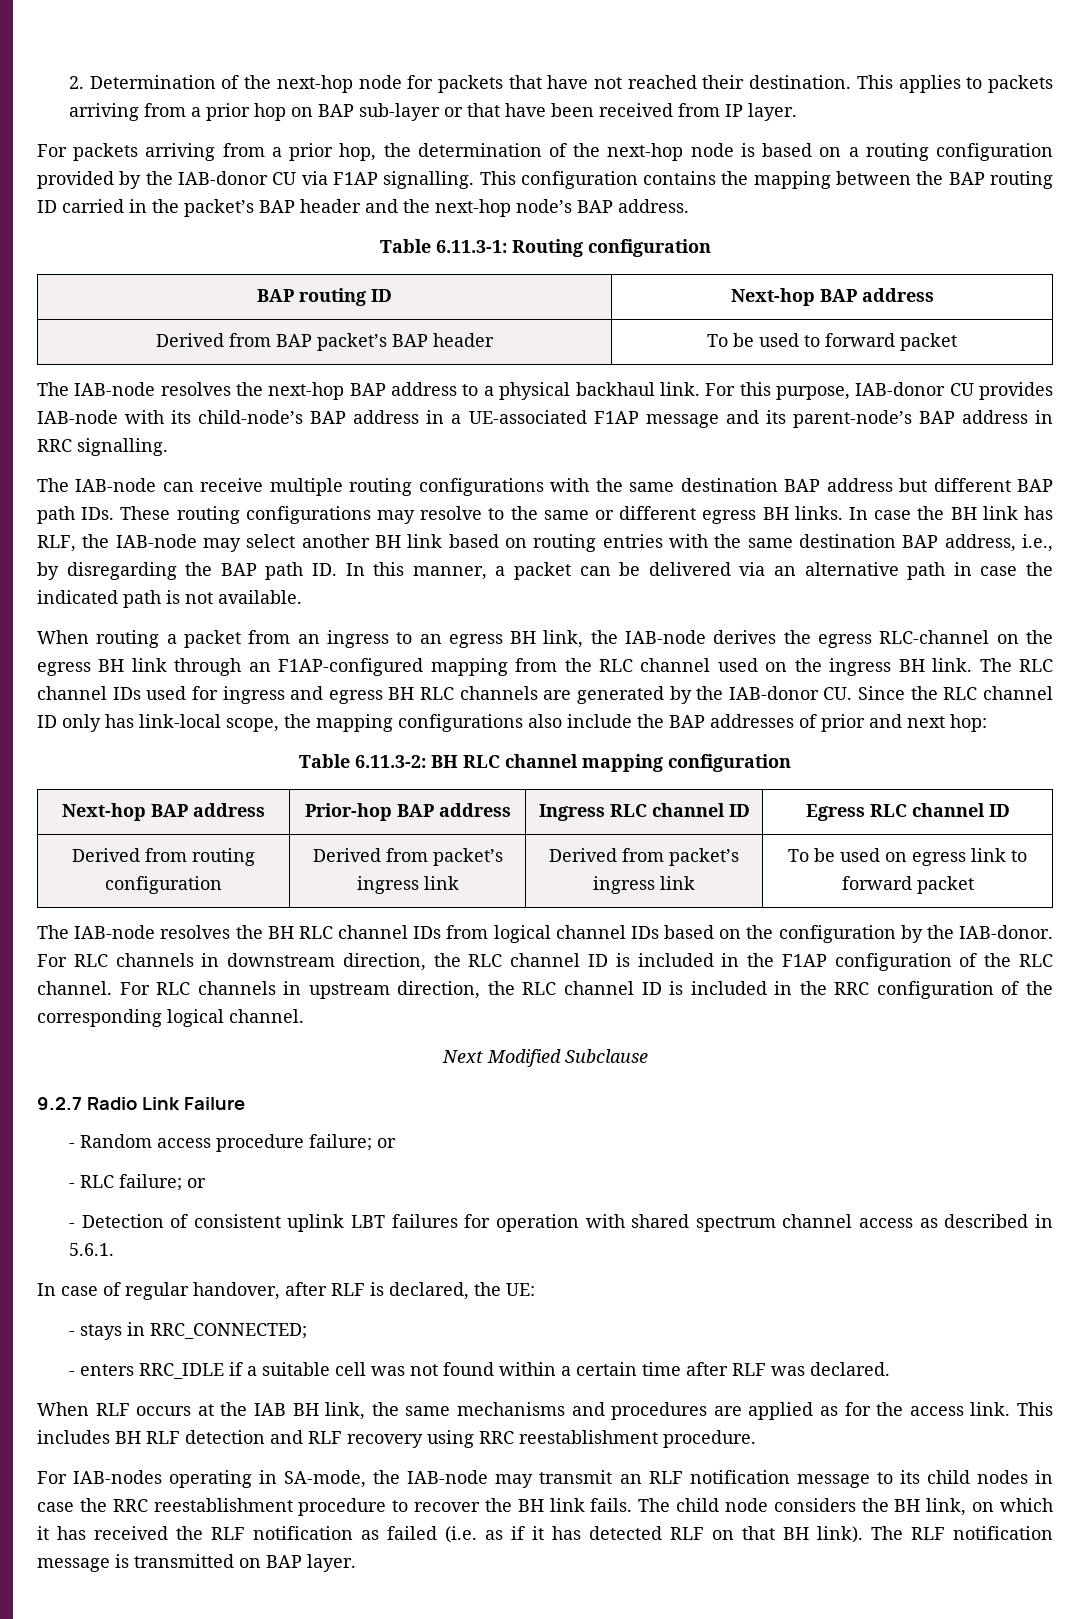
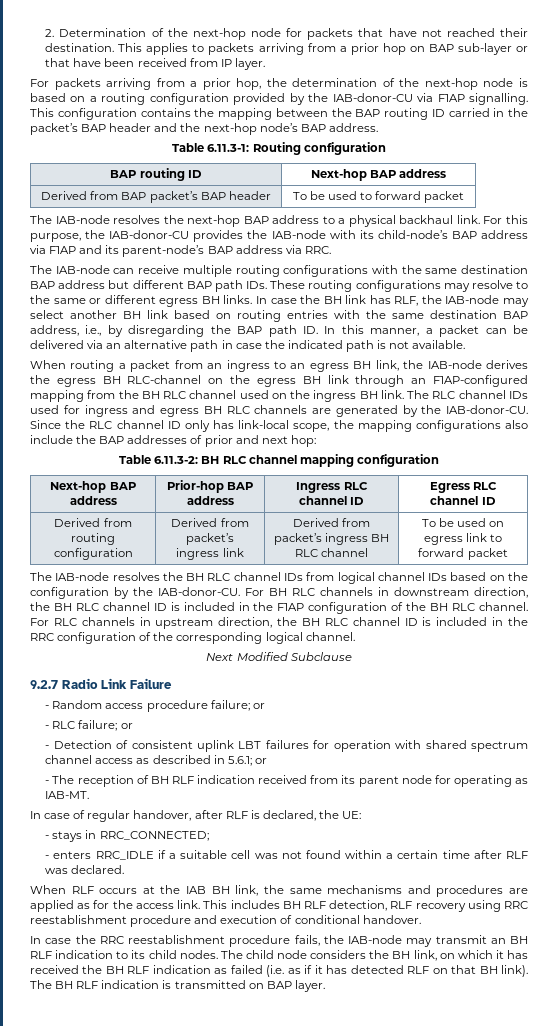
- For packets arriving from a prior hop, the determination of the next-hop node is based on a routing configuration provided by the IAB-donor CU via F1AP signalling.
+ For packets arriving from a prior hop, the determination of the next-hop node is based on a routing configuration provided by the IAB-donor-CU via F1AP signalling.
- For this purpose, IAB-donor CU provides IAB-node with its child-node’s BAP address in a UE-associated F1AP message and its parent-node’s BAP address in RRC signalling.
+ For this purpose, the IAB-donor-CU provides the IAB-node with its child-node’s BAP address via F1AP and its parent-node’s BAP address via RRC.
- When routing a packet from an ingress to an egress BH link, the IAB-node derives the egress RLC-channel on the egress BH link through an F1AP-configured mapping from the RLC channel used on the ingress BH link.
+ When routing a packet from an ingress to an egress BH link, the IAB-node derives the egress BH RLC-channel on the egress BH link through an F1AP-configured mapping from the BH RLC channel used on the ingress BH link.
- The RLC channel IDs used for ingress and egress BH RLC channels are generated by the IAB-donor CU. Since the RLC channel ID only has link-local scope, the mapping configurations also include the BAP addresses of prior and next hop:
+ The RLC channel IDs used for ingress and egress BH RLC channels are generated by the IAB-donor-CU. Since the RLC channel ID only has link-local scope, the mapping configurations also include the BAP addresses of prior and next hop:
- Derived from routing configuration | Derived from packet’s ingress link | Derived from packet’s ingress link | To be used on egress link to forward packet
+ Derived from routing configuration | Derived from packet’s ingress link | Derived from packet’s ingress BH RLC channel | To be used on egress link to forward packet
- The IAB-node resolves the BH RLC channel IDs from logical channel IDs based on the configuration by the IAB-donor. For RLC channels in downstream direction, the RLC channel ID is included in the F1AP configuration of the RLC channel.
+ The IAB-node resolves the BH RLC channel IDs from logical channel IDs based on the configuration by the IAB-donor-CU. For BH RLC channels in downstream direction, the BH RLC channel ID is included in the F1AP configuration of the BH RLC channel.
- For RLC channels in upstream direction, the RLC channel ID is included in the RRC configuration of the corresponding logical channel.
+ For RLC channels in upstream direction, the BH RLC channel ID is included in the RRC configuration of the corresponding logical channel.
- - Detection of consistent uplink LBT failures for operation with shared spectrum channel access as described in 5.6.1.
+ - Detection of consistent uplink LBT failures for operation with shared spectrum channel access as described in 5.6.1; or
+ - The reception of BH RLF indication received from its parent node for operating as IAB-MT.
- This includes BH RLF detection and RLF recovery using RRC reestablishment procedure.
- For IAB-nodes operating in SA-mode, the IAB-node may transmit an RLF notification message to its child nodes in case the RRC reestablishment procedure to recover the BH link fails.
+ This includes BH RLF detection, RLF recovery using RRC reestablishment procedure and execution of conditional handover.
+ In case the RRC reestablishment procedure fails, the IAB-node may transmit an BH RLF indication to its child nodes.
- The child node considers the BH link, on which it has received the RLF notification as failed (i.e. as if it has detected RLF on that BH link).
+ The child node considers the BH link, on which it has received the BH RLF indication as failed (i.e. as if it has detected RLF on that BH link).
- The RLF notification message is transmitted on BAP layer.
+ The BH RLF indication is transmitted on BAP layer.

